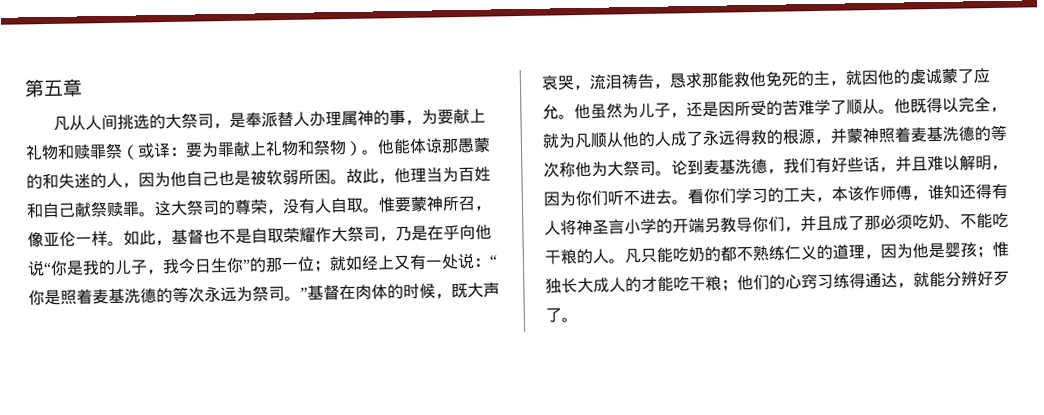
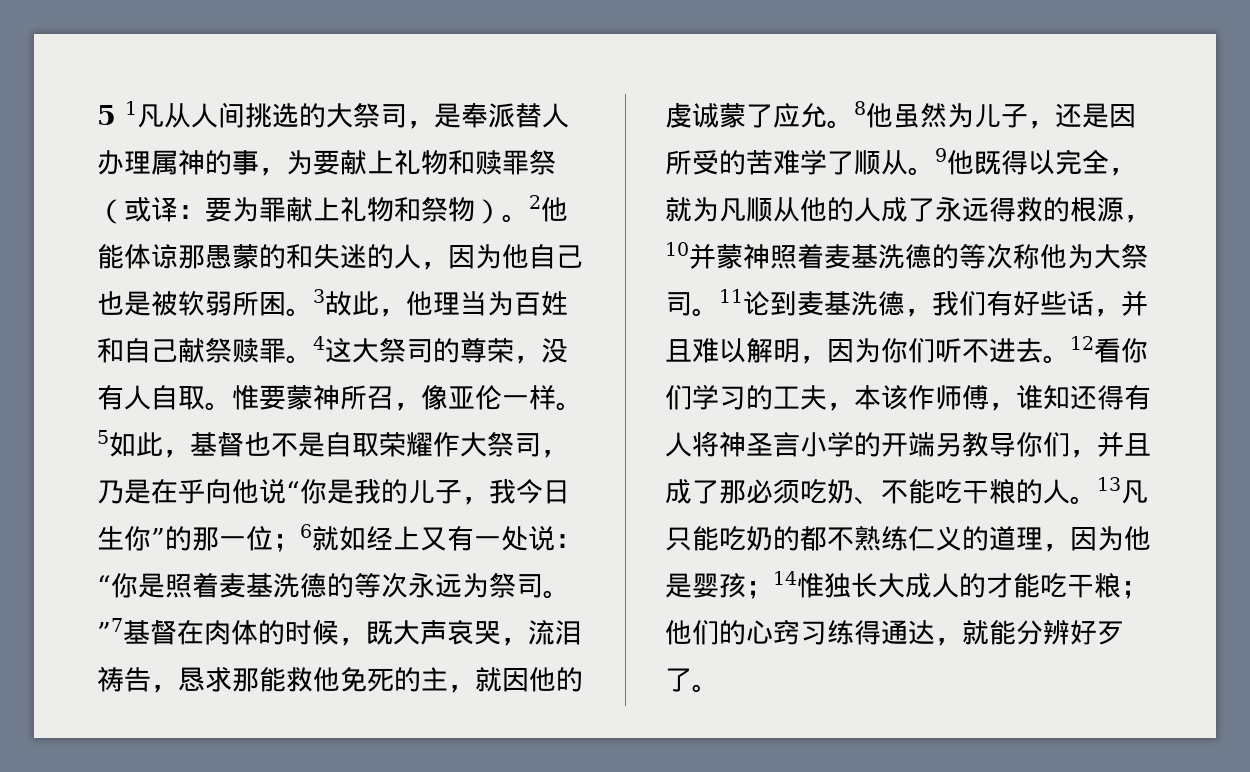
- 第五章
- 凡从人间挑选的大祭司，是奉派替人办理属神的事，为要献上礼物和赎罪祭（或译：要为罪献上礼物和祭物）。
+ 5 1凡从人间挑选的大祭司，是奉派替人办理属神的事，为要献上礼物和赎罪祭（或译：要为罪献上礼物和祭物）。
- 他能体谅那愚蒙的和失迷的人，因为他自己也是被软弱所困。
+ 2他能体谅那愚蒙的和失迷的人，因为他自己也是被软弱所困。
- 故此，他理当为百姓和自己献祭赎罪。
+ 3故此，他理当为百姓和自己献祭赎罪。
- 这大祭司的尊荣，没有人自取。
+ 4这大祭司的尊荣，没有人自取。
- 如此，基督也不是自取荣耀作大祭司，乃是在乎向他说“你是我的儿子，我今日生你”的那一位；就如经上又有一处说：“你是照着麦基洗德的等次永远为祭司。”基督在肉体的时候，既大声哀哭，流泪祷告，恳求那能救他免死的主，就因他的虔诚蒙了应允。
+ 5如此，基督也不是自取荣耀作大祭司，乃是在乎向他说“你是我的儿子，我今日生你”的那一位；6就如经上又有一处说：“你是照着麦基洗德的等次永远为祭司。”7基督在肉体的时候，既大声哀哭，流泪祷告，恳求那能救他免死的主，就因他的虔诚蒙了应允。
- 他虽然为儿子，还是因所受的苦难学了顺从。
+ 8他虽然为儿子，还是因所受的苦难学了顺从。
- 他既得以完全，就为凡顺从他的人成了永远得救的根源，并蒙神照着麦基洗德的等次称他为大祭司。
+ 9他既得以完全，就为凡顺从他的人成了永远得救的根源，10并蒙神照着麦基洗德的等次称他为大祭司。
- 论到麦基洗德，我们有好些话，并且难以解明，因为你们听不进去。
+ 11论到麦基洗德，我们有好些话，并且难以解明，因为你们听不进去。
- 看你们学习的工夫，本该作师傅，谁知还得有人将神圣言小学的开端另教导你们，并且成了那必须吃奶、不能吃干粮的人。
+ 12看你们学习的工夫，本该作师傅，谁知还得有人将神圣言小学的开端另教导你们，并且成了那必须吃奶、不能吃干粮的人。
- 凡只能吃奶的都不熟练仁义的道理，因为他是婴孩；惟独长大成人的才能吃干粮；他们的心窍习练得通达，就能分辨好歹了。
+ 13凡只能吃奶的都不熟练仁义的道理，因为他是婴孩；14惟独长大成人的才能吃干粮；他们的心窍习练得通达，就能分辨好歹了。

